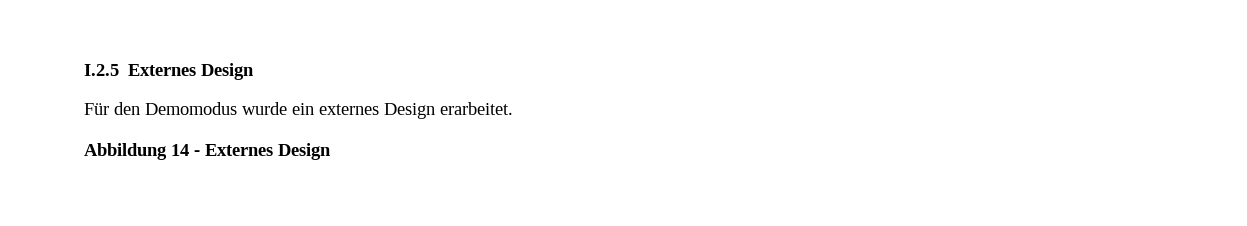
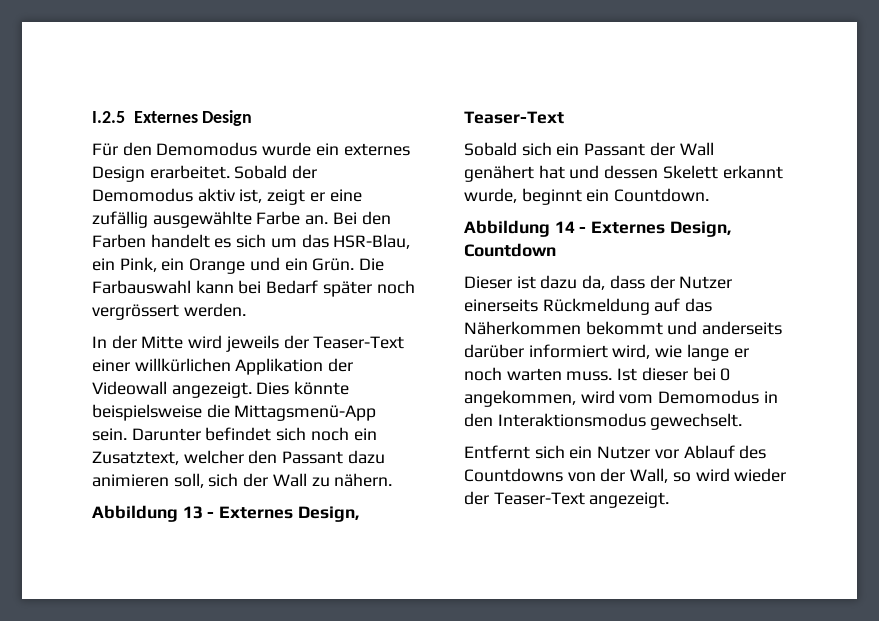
- Für den Demomodus wurde ein externes Design erarbeitet.
- Abbildung 14 - Externes Design
+ Für den Demomodus wurde ein externes Design erarbeitet. Sobald der Demomodus aktiv ist, zeigt er eine zufällig ausgewählte Farbe an. Bei den Farben handelt es sich um das HSR-Blau, ein Pink, ein Orange und ein Grün. Die Farbauswahl kann bei Bedarf später noch vergrössert werden.
+ In der Mitte wird jeweils der Teaser-Text einer willkürlichen Applikation der Videowall angezeigt. Dies könnte beispielsweise die Mittagsmenü-App sein. Darunter befindet sich noch ein Zusatztext, welcher den Passant dazu animieren soll, sich der Wall zu nähern.
+ Abbildung 13 - Externes Design, Teaser-Text
+ Sobald sich ein Passant der Wall genähert hat und dessen Skelett erkannt wurde, beginnt ein Countdown.
+ Abbildung 14 - Externes Design, Countdown
+ Dieser ist dazu da, dass der Nutzer einerseits Rückmeldung auf das Näherkommen bekommt und anderseits darüber informiert wird, wie lange er noch warten muss. Ist dieser bei 0 angekommen, wird vom Demomodus in den Interaktionsmodus gewechselt.
+ Entfernt sich ein Nutzer vor Ablauf des Countdowns von der Wall, so wird wieder der Teaser-Text angezeigt.

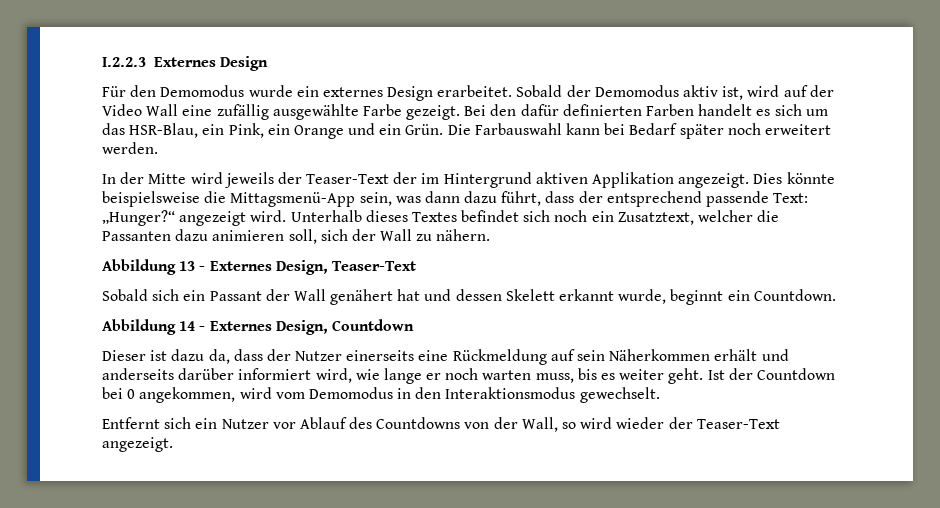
- I.2.5 Externes Design
+ I.2.2.3 Externes Design
- Sobald der Demomodus aktiv ist, zeigt er eine zufällig ausgewählte Farbe an.
+ Sobald der Demomodus aktiv ist, wird auf der Video Wall eine zufällig ausgewählte Farbe gezeigt.
- Bei den Farben handelt es sich um das HSR-Blau, ein Pink, ein Orange und ein Grün.
+ Bei den dafür definierten Farben handelt es sich um das HSR-Blau, ein Pink, ein Orange und ein Grün.
- Die Farbauswahl kann bei Bedarf später noch vergrössert werden.
+ Die Farbauswahl kann bei Bedarf später noch erweitert werden.
- In der Mitte wird jeweils der Teaser-Text einer willkürlichen Applikation der Videowall angezeigt.
+ In der Mitte wird jeweils der Teaser-Text der im Hintergrund aktiven Applikation angezeigt.
- Dies könnte beispielsweise die Mittagsmenü-App sein. Darunter befindet sich noch ein Zusatztext, welcher den Passant dazu animieren soll, sich der Wall zu nähern.
+ Dies könnte beispielsweise die Mittagsmenü-App sein, was dann dazu führt, dass der entsprechend passende Text: „Hunger?“ angezeigt wird. Unterhalb dieses Textes befindet sich noch ein Zusatztext, welcher die Passanten dazu animieren soll, sich der Wall zu nähern.
- Dieser ist dazu da, dass der Nutzer einerseits Rückmeldung auf das Näherkommen bekommt und anderseits darüber informiert wird, wie lange er noch warten muss. Ist dieser bei 0 angekommen, wird vom Demomodus in den Interaktionsmodus gewechselt.
+ Dieser ist dazu da, dass der Nutzer einerseits eine Rückmeldung auf sein Näherkommen erhält und anderseits darüber informiert wird, wie lange er noch warten muss, bis es weiter geht. Ist der Countdown bei 0 angekommen, wird vom Demomodus in den Interaktionsmodus gewechselt.

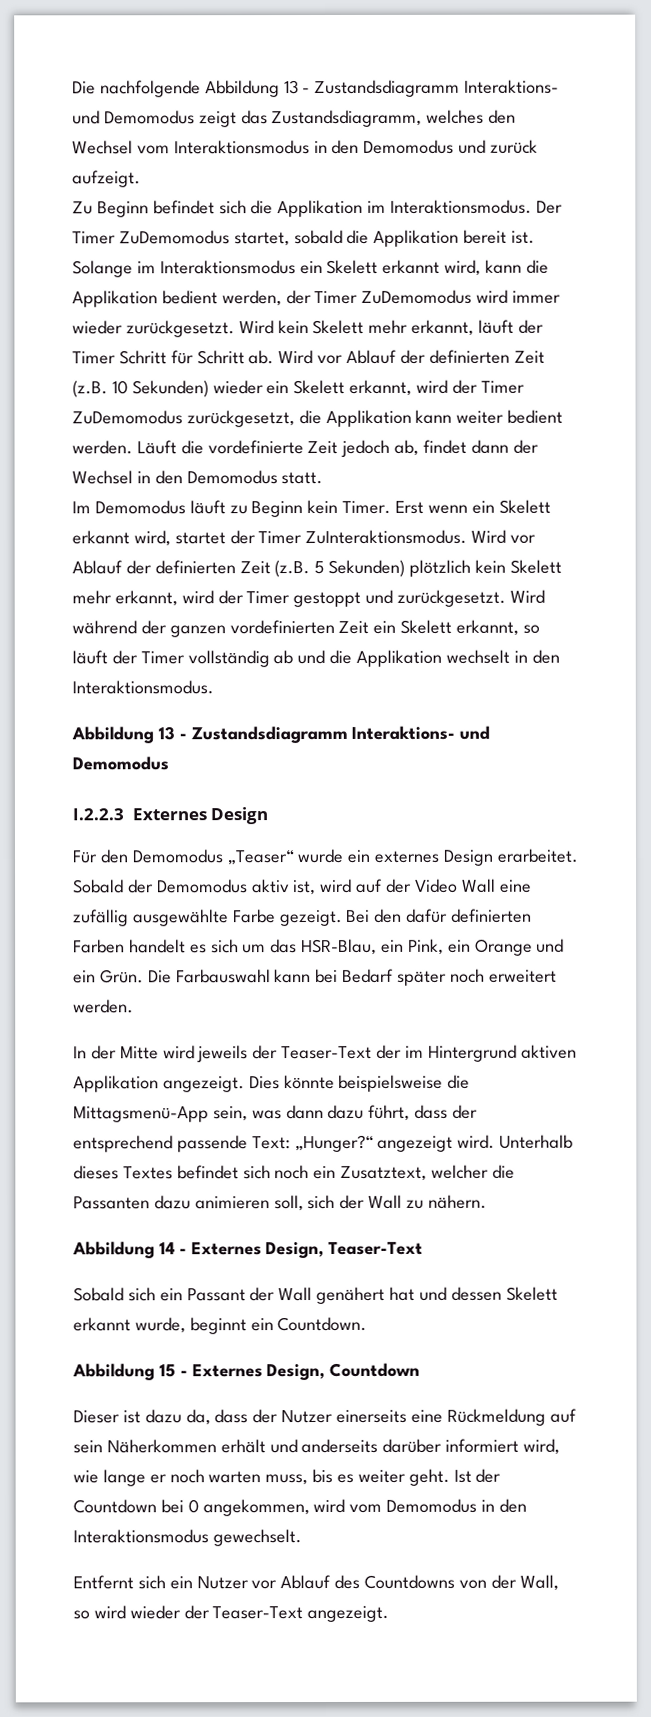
+ Die nachfolgende Abbildung 13 - Zustandsdiagramm Interaktions- und Demomodus zeigt das Zustandsdiagramm, welches den Wechsel vom Interaktionsmodus in den Demomodus und zurück aufzeigt.
+ Zu Beginn befindet sich die Applikation im Interaktionsmodus. Der Timer ZuDemomodus startet, sobald die Applikation bereit ist. Solange im Interaktionsmodus ein Skelett erkannt wird, kann die Applikation bedient werden, der Timer ZuDemomodus wird immer wieder zurückgesetzt. Wird kein Skelett mehr erkannt, läuft der Timer Schritt für Schritt ab. Wird vor Ablauf der definierten Zeit (z.B. 10 Sekunden) wieder ein Skelett erkannt, wird der Timer ZuDemomodus zurückgesetzt, die Applikation kann weiter bedient werden. Läuft die vordefinierte Zeit jedoch ab, findet dann der Wechsel in den Demomodus statt.
+ Im Demomodus läuft zu Beginn kein Timer. Erst wenn ein Skelett erkannt wird, startet der Timer ZuInteraktionsmodus. Wird vor Ablauf der definierten Zeit (z.B. 5 Sekunden) plötzlich kein Skelett mehr erkannt, wird der Timer gestoppt und zurückgesetzt. Wird während der ganzen vordefinierten Zeit ein Skelett erkannt, so läuft der Timer vollständig ab und die Applikation wechselt in den Interaktionsmodus.
+ Abbildung 13 - Zustandsdiagramm Interaktions- und Demomodus
- Für den Demomodus wurde ein externes Design erarbeitet.
+ Für den Demomodus „Teaser“ wurde ein externes Design erarbeitet.
- Abbildung 13 - Externes Design, Teaser-Text
+ Abbildung 14 - Externes Design, Teaser-Text
- Abbildung 14 - Externes Design, Countdown
+ Abbildung 15 - Externes Design, Countdown

